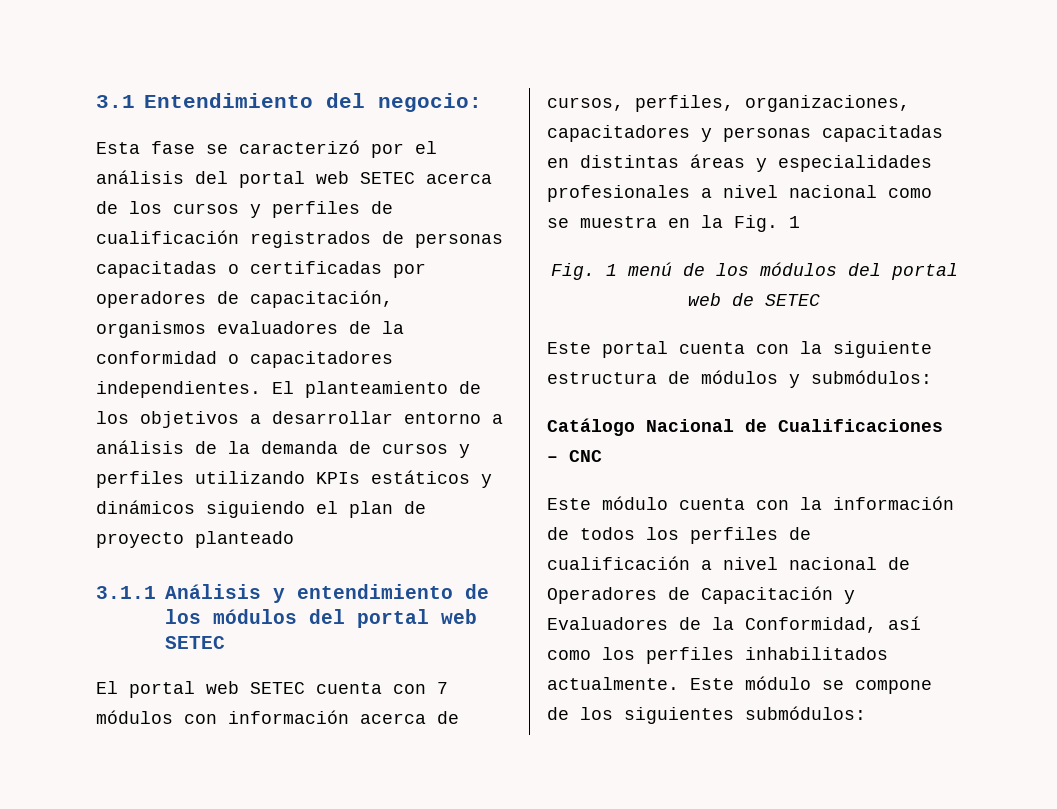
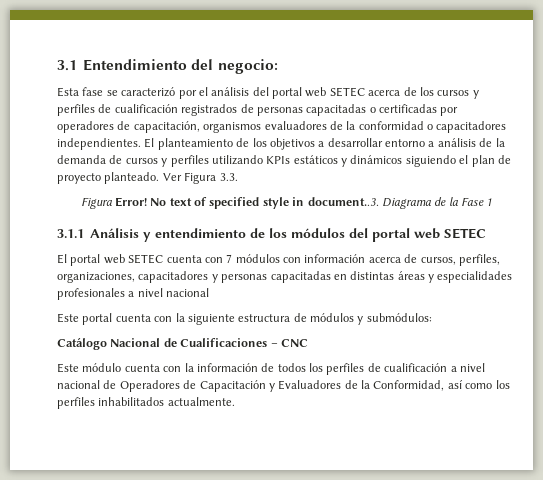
- El planteamiento de los objetivos a desarrollar entorno a análisis de la demanda de cursos y perfiles utilizando KPIs estáticos y dinámicos siguiendo el plan de proyecto planteado
+ El planteamiento de los objetivos a desarrollar entorno a análisis de la demanda de cursos y perfiles utilizando KPIs estáticos y dinámicos siguiendo el plan de proyecto planteado. Ver Figura 3.3.
+ Figura Error! No text of specified style in document..3. Diagrama de la Fase 1
- El portal web SETEC cuenta con 7 módulos con información acerca de cursos, perfiles, organizaciones, capacitadores y personas capacitadas en distintas áreas y especialidades profesionales a nivel nacional como se muestra en la Fig. 1
- Fig. 1 menú de los módulos del portal web de SETEC
+ El portal web SETEC cuenta con 7 módulos con información acerca de cursos, perfiles, organizaciones, capacitadores y personas capacitadas en distintas áreas y especialidades profesionales a nivel nacional
- Este módulo se compone de los siguientes submódulos:

